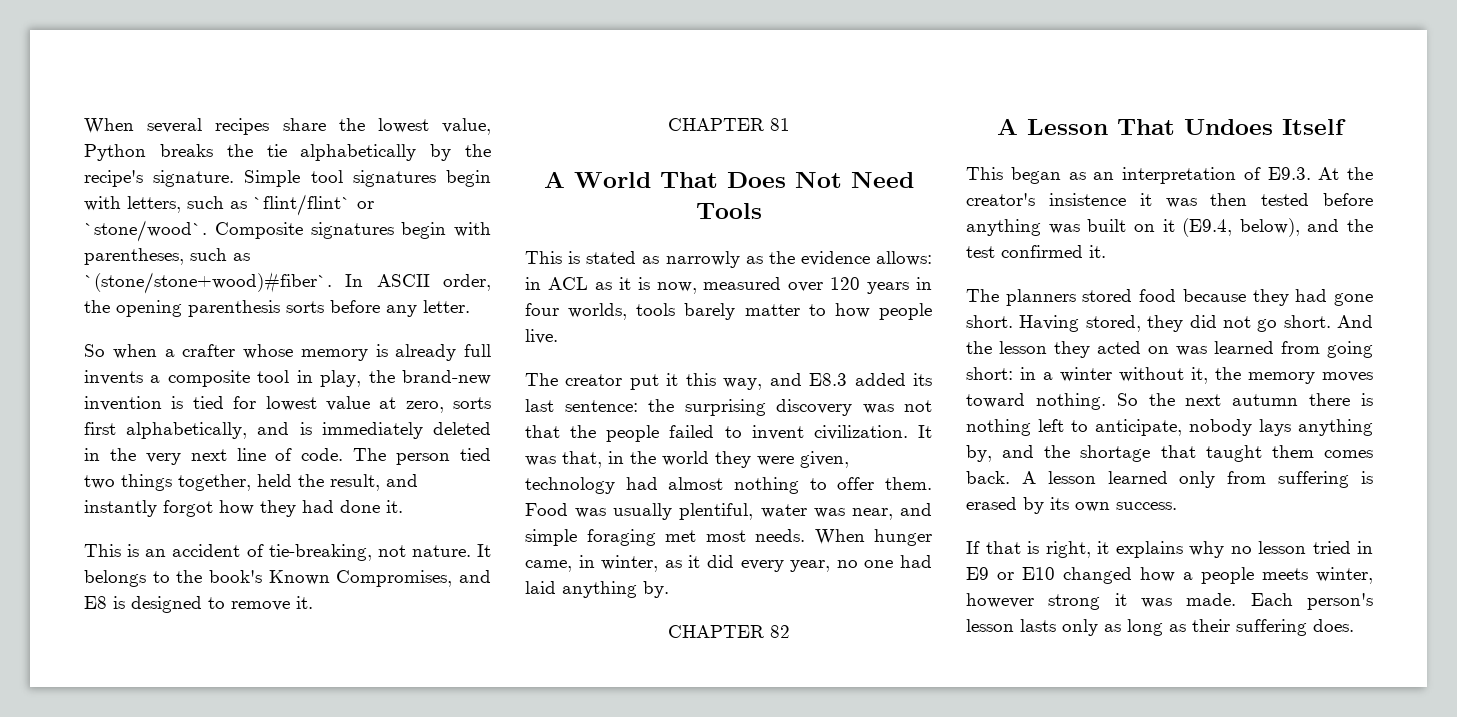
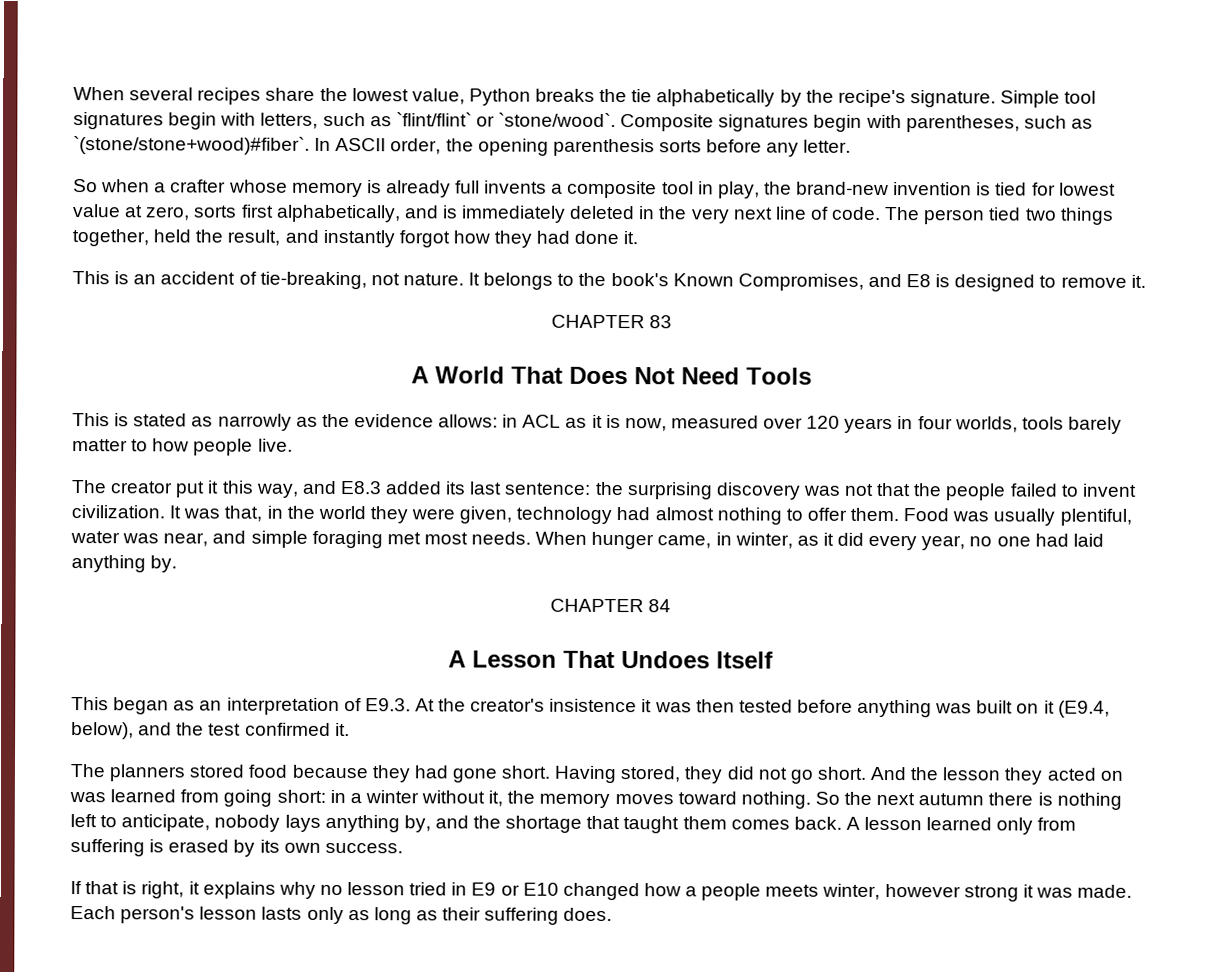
- CHAPTER 81
+ CHAPTER 83
- CHAPTER 82
+ CHAPTER 84

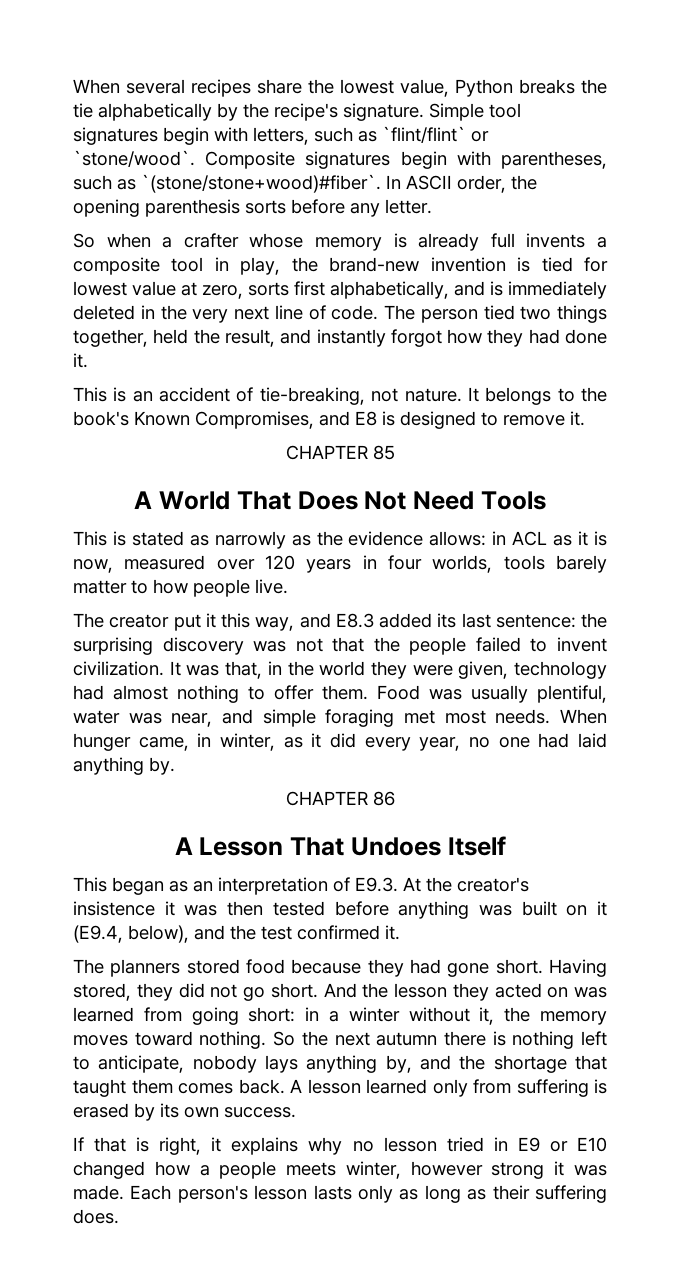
- CHAPTER 83
+ CHAPTER 85
- CHAPTER 84
+ CHAPTER 86

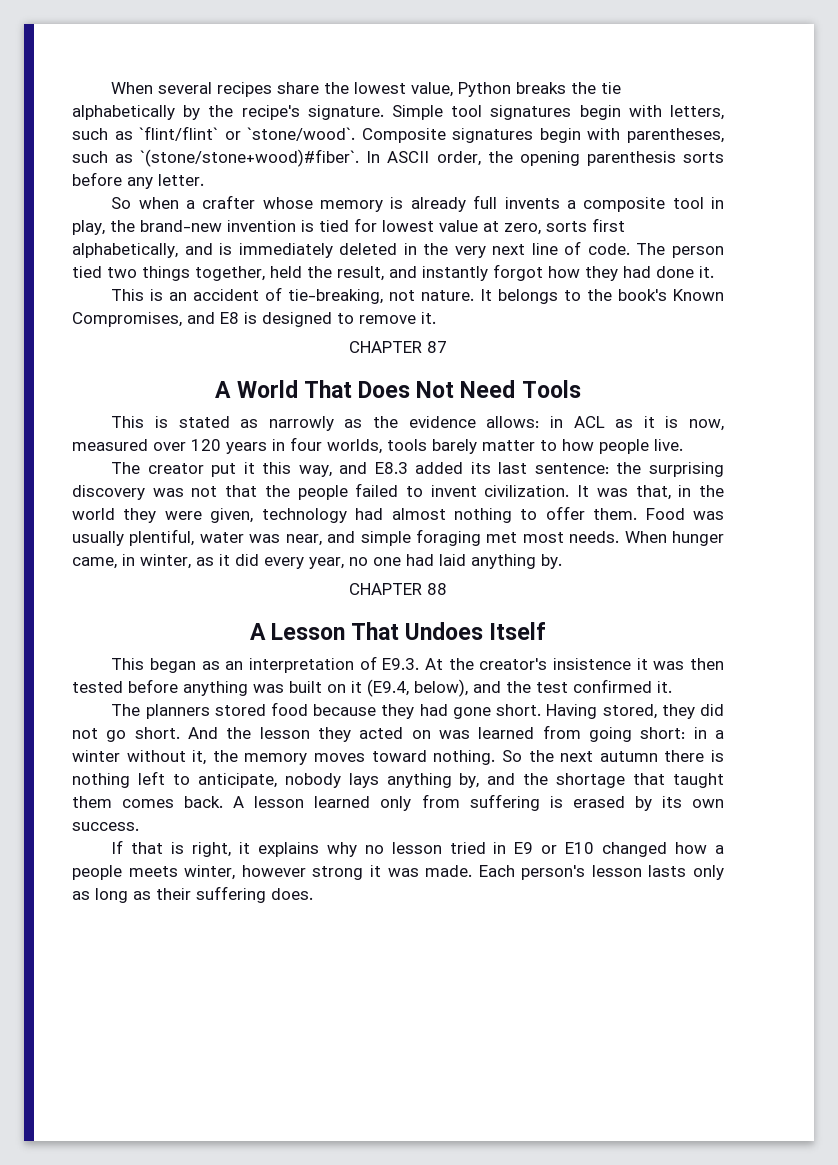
- CHAPTER 85
+ CHAPTER 87
- CHAPTER 86
+ CHAPTER 88

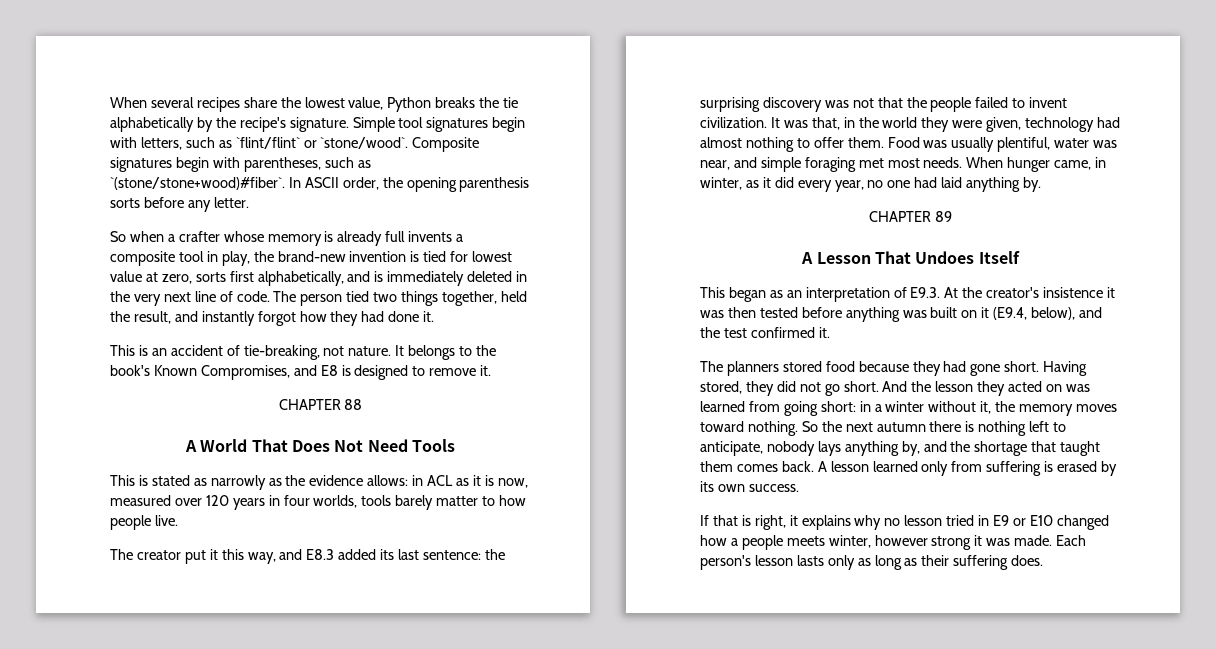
- CHAPTER 87
+ CHAPTER 88
- CHAPTER 88
+ CHAPTER 89

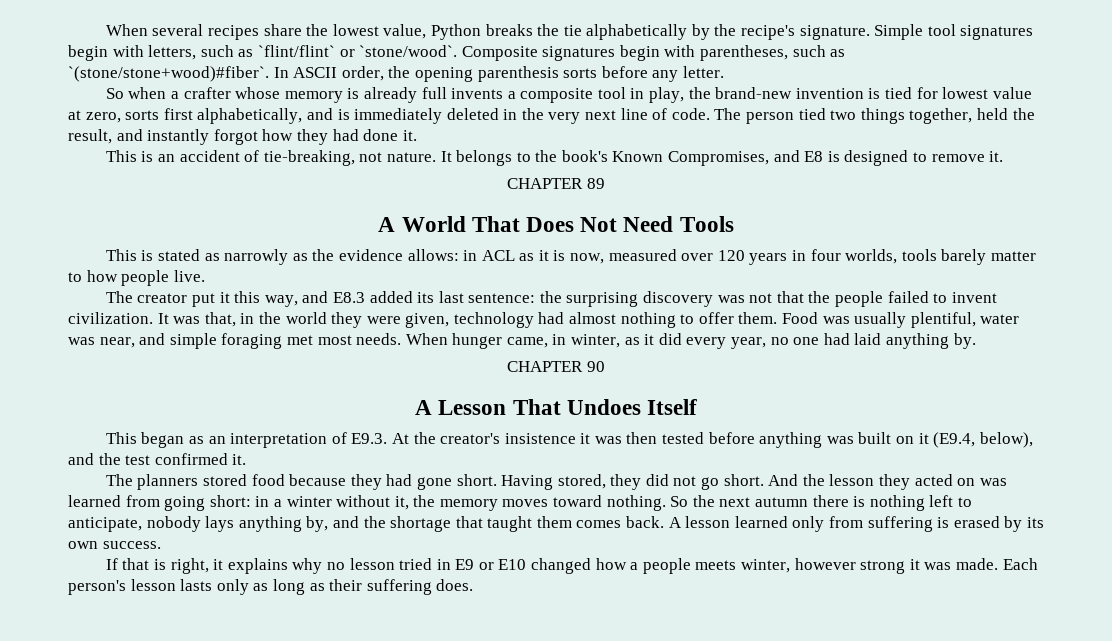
- CHAPTER 88
+ CHAPTER 89
- CHAPTER 89
+ CHAPTER 90

